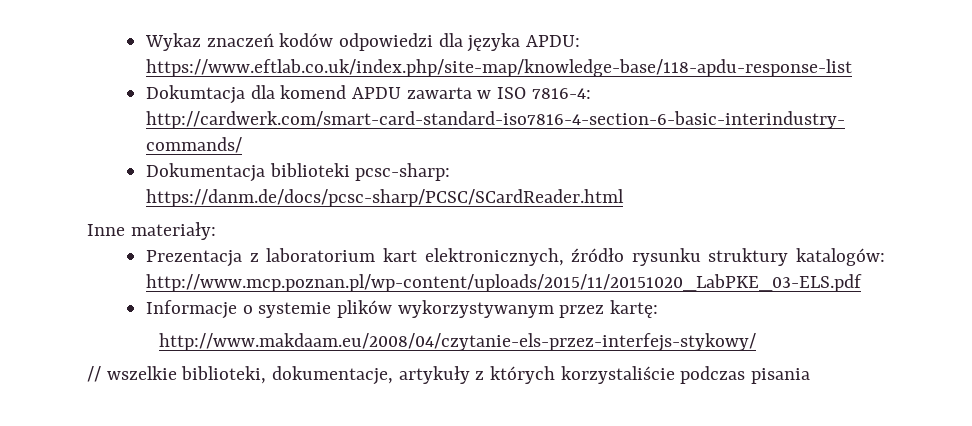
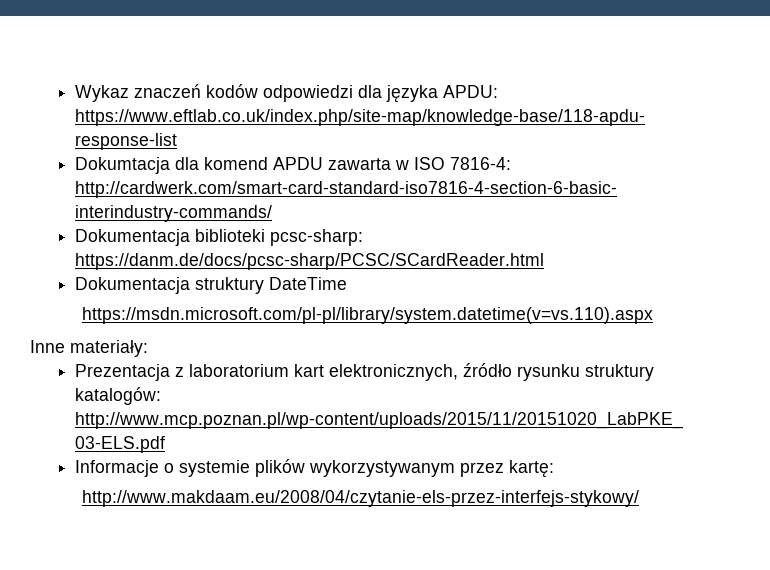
+ Dokumentacja struktury DateTime
+ https://msdn.microsoft.com/pl-pl/library/system.datetime(v=vs.110).aspx
- // wszelkie biblioteki, dokumentacje, artykuły z których korzystaliście podczas pisania

